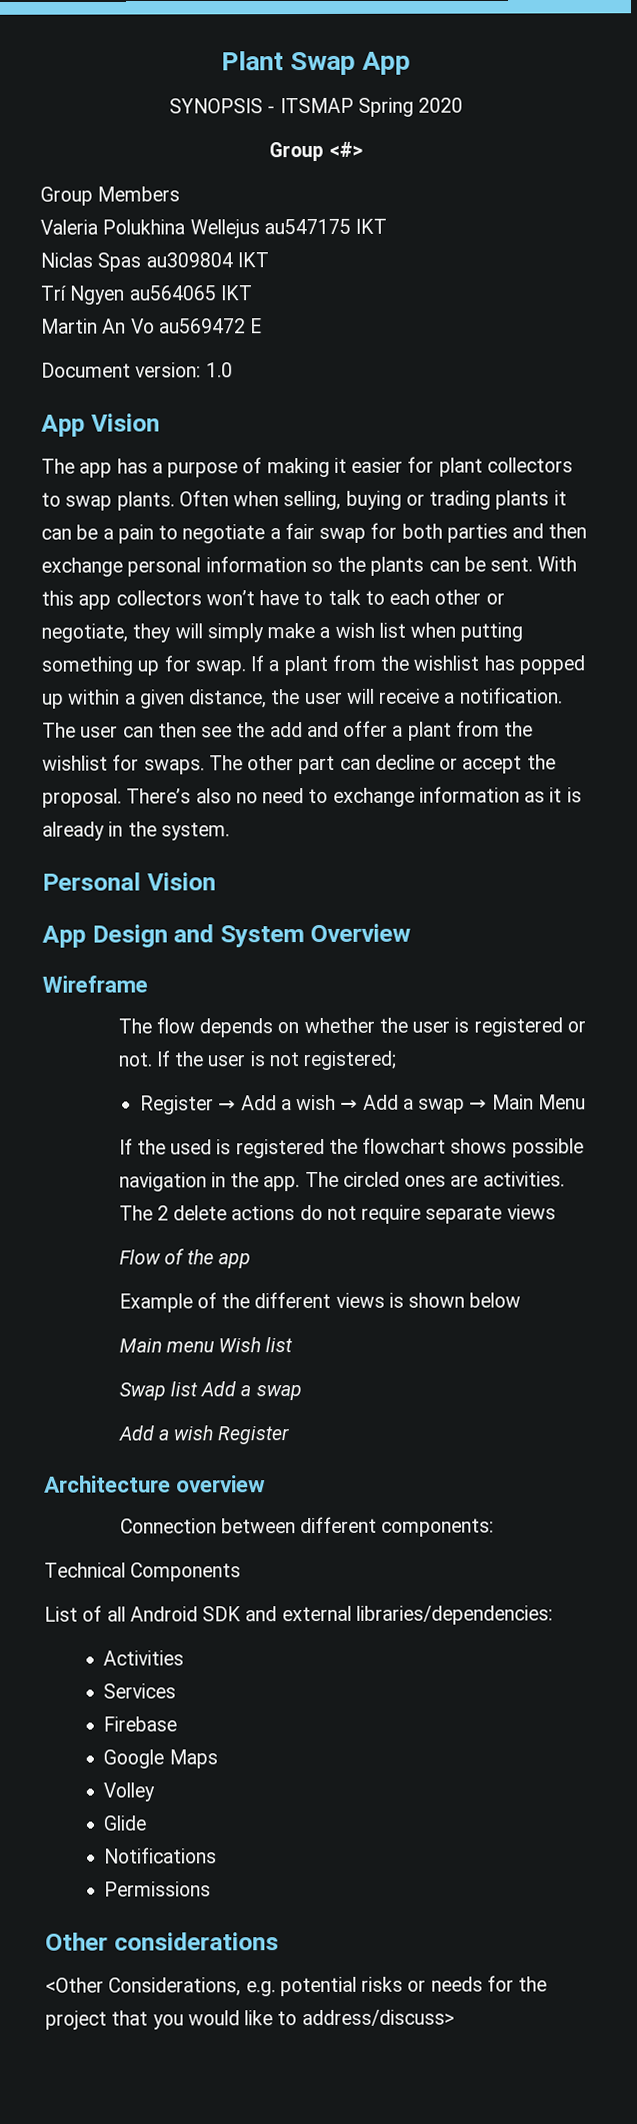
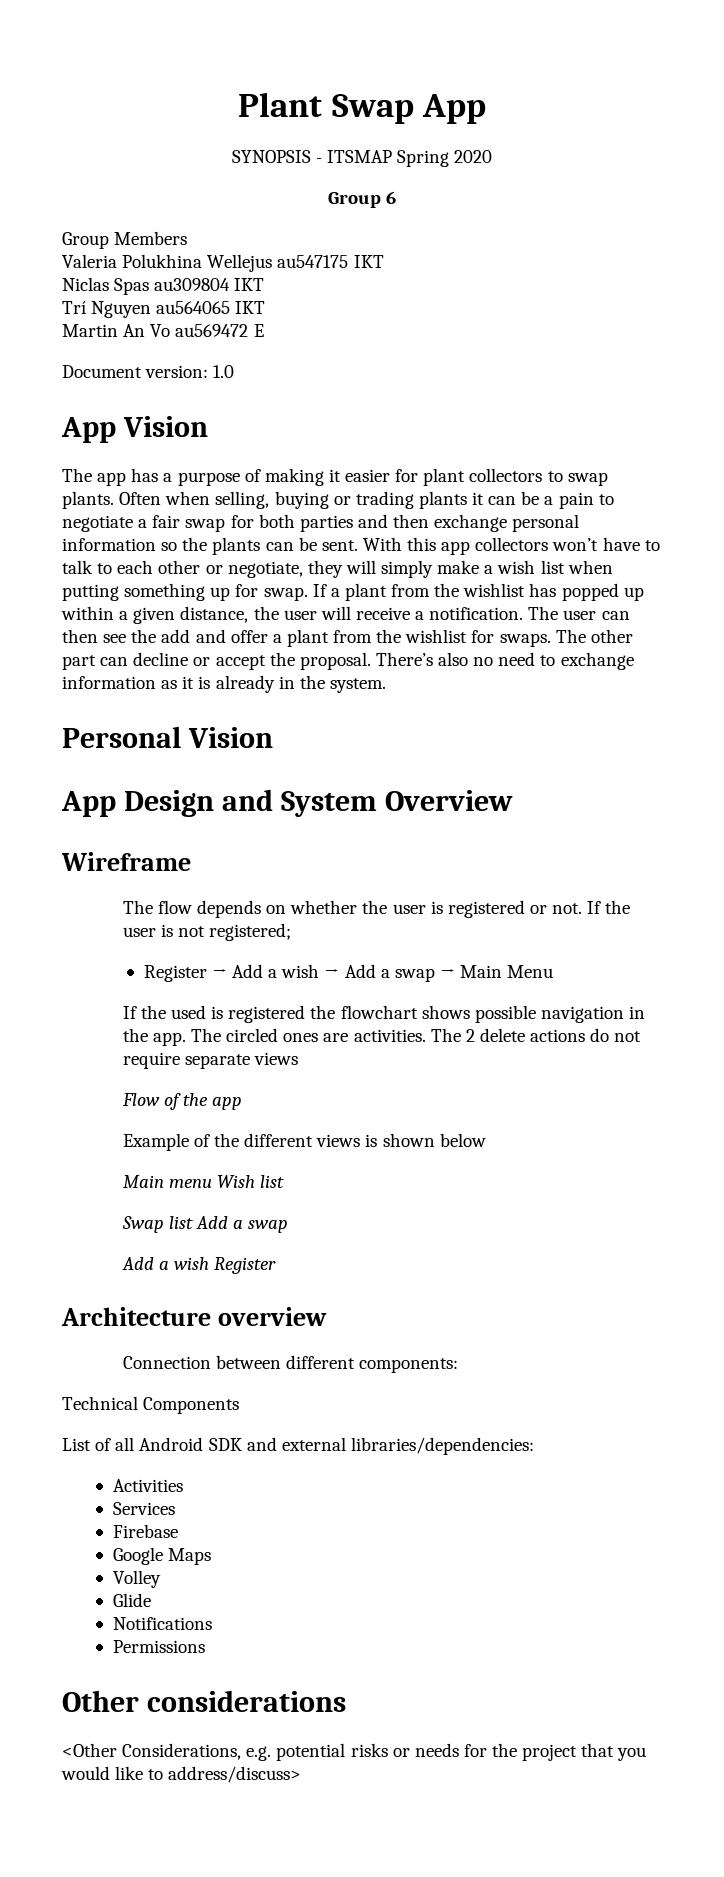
- Group <#>
+ Group 6
- Trí Ngyen au564065 IKT
+ Trí Nguyen au564065 IKT

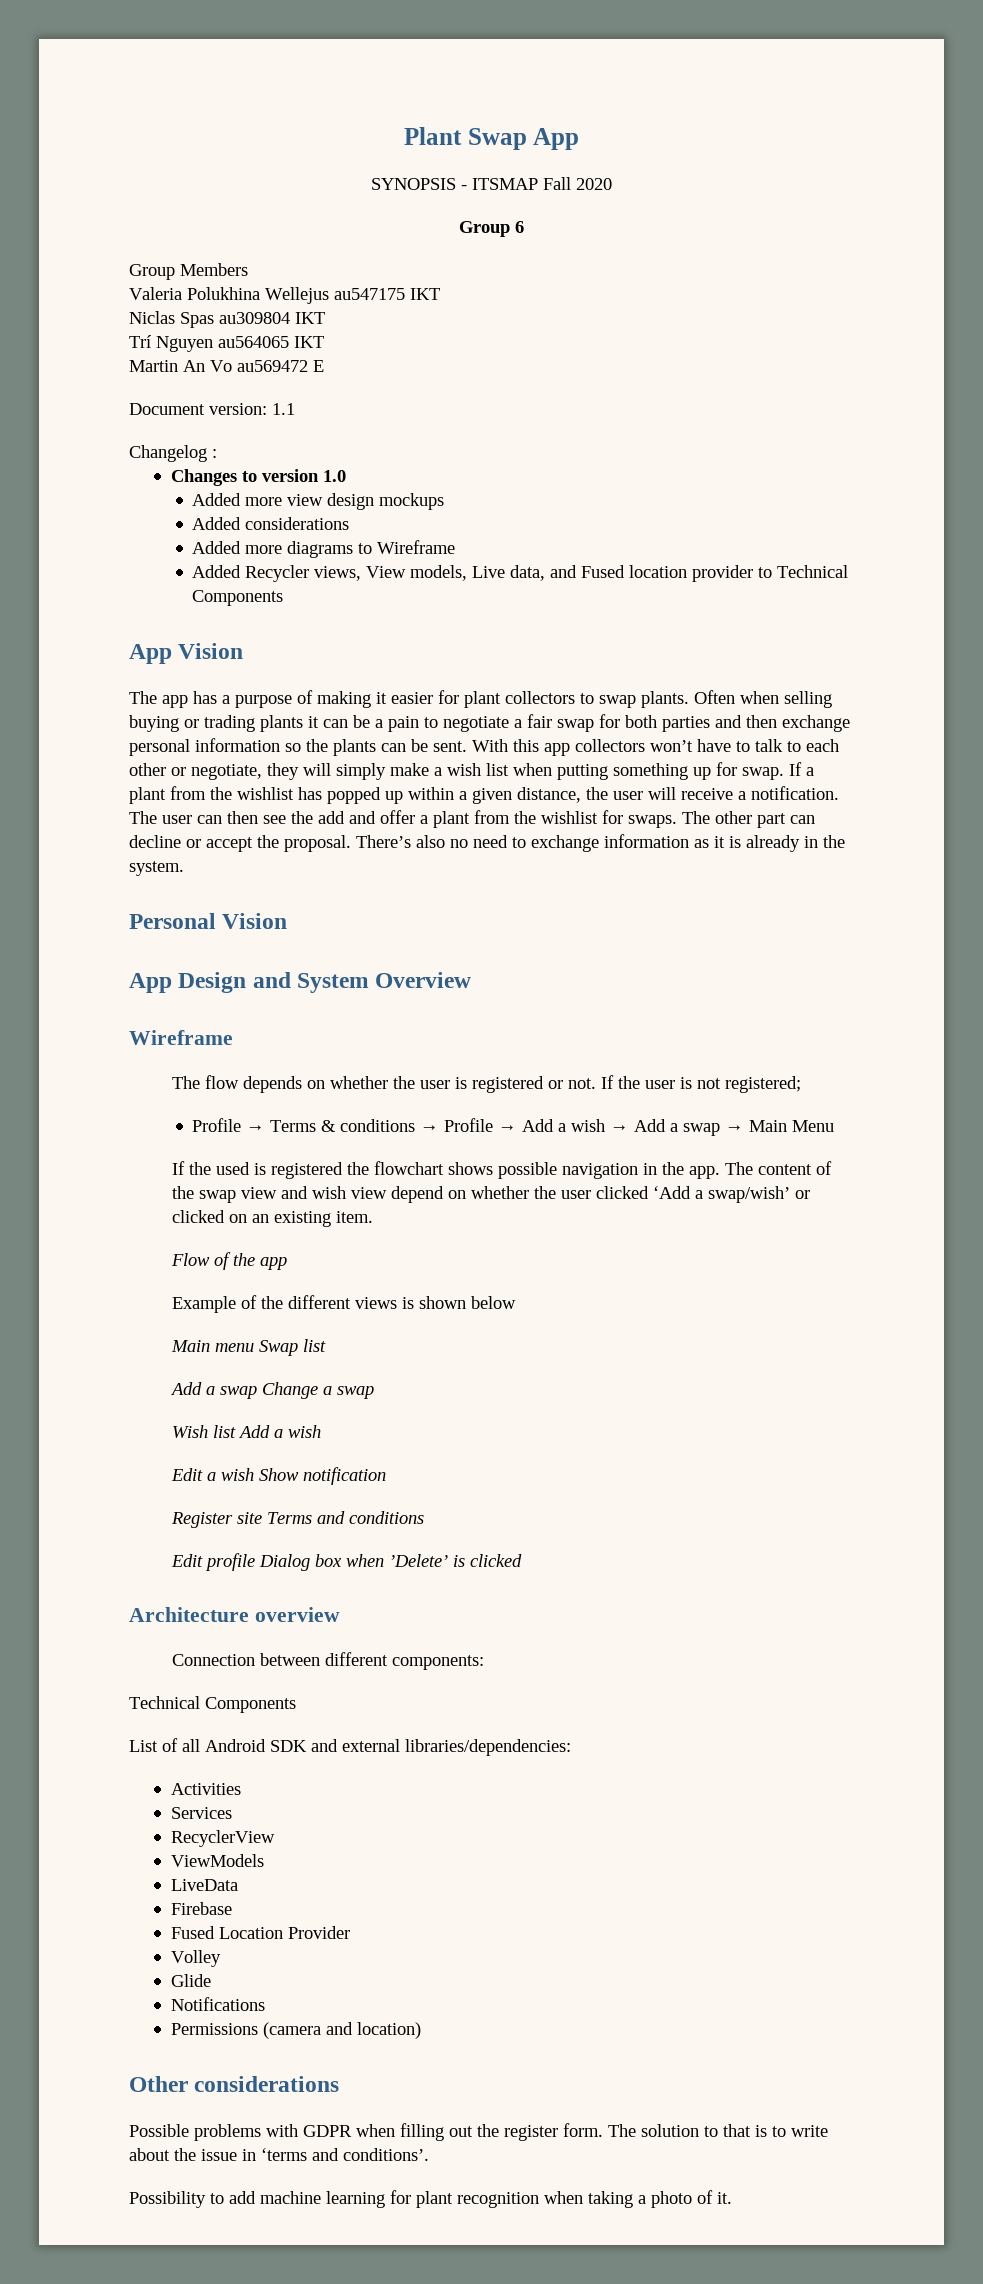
- SYNOPSIS - ITSMAP Spring 2020
+ SYNOPSIS - ITSMAP Fall 2020
- Document version: 1.0
+ Document version: 1.1
+ Changelog :
+ Changes to version 1.0
+ Added more view design mockups
+ Added considerations
+ Added more diagrams to Wireframe
+ Added Recycler views, View models, Live data, and Fused location provider to Technical Components
- Often when selling, buying or trading plants it can be a pain to negotiate a fair swap for both parties and then exchange personal information so the plants can be sent.
+ Often when selling buying or trading plants it can be a pain to negotiate a fair swap for both parties and then exchange personal information so the plants can be sent.
- Register → Add a wish → Add a swap → Main Menu
+ Profile → Terms & conditions → Profile → Add a wish → Add a swap → Main Menu
- The circled ones are activities. The 2 delete actions do not require separate views
+ The content of the swap view and wish view depend on whether the user clicked ‘Add a swap/wish’ or clicked on an existing item.
- Main menu Wish list
+ Main menu Swap list
- Swap list Add a swap
- Add a wish Register
+ Add a swap Change a swap
+ Wish list Add a wish
+ Edit a wish Show notification
+ Register site Terms and conditions
+ Edit profile Dialog box when ’Delete’ is clicked
+ RecyclerView
+ ViewModels
+ LiveData
  Firebase
- Google Maps
+ Fused Location Provider
- Permissions
+ Permissions (camera and location)
- <Other Considerations, e.g. potential risks or needs for the project that you would like to address/discuss>
+ Possible problems with GDPR when filling out the register form. The solution to that is to write about the issue in ‘terms and conditions’.
+ Possibility to add machine learning for plant recognition when taking a photo of it.

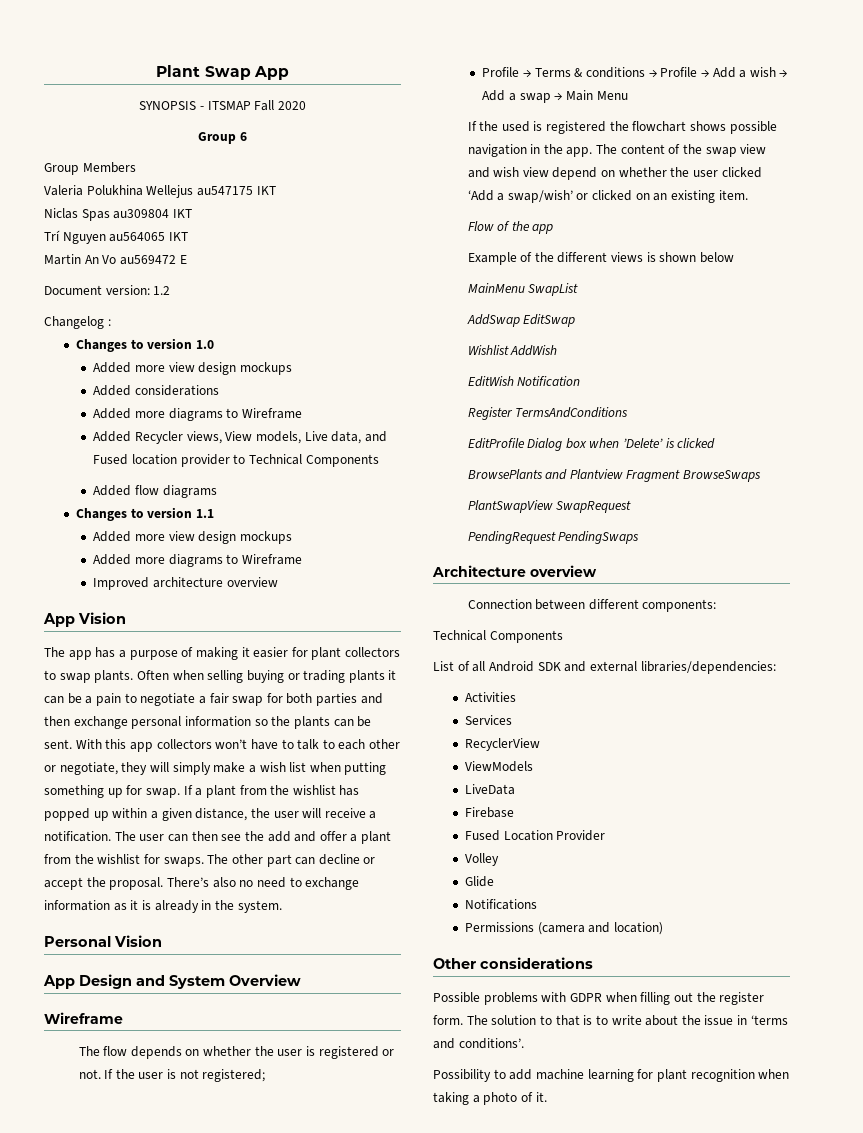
- Document version: 1.1
+ Document version: 1.2
+ Added flow diagrams
+ Changes to version 1.1
+ Added more view design mockups
+ Added more diagrams to Wireframe
+ Improved architecture overview
- Main menu Swap list
- Add a swap Change a swap
- Wish list Add a wish
- Edit a wish Show notification
- Register site Terms and conditions
- Edit profile Dialog box when ’Delete’ is clicked
+ MainMenu SwapList
+ AddSwap EditSwap
+ Wishlist AddWish
+ EditWish Notification
+ Register TermsAndConditions
+ EditProfile Dialog box when ’Delete’ is clicked
+ BrowsePlants and Plantview Fragment BrowseSwaps
+ PlantSwapView SwapRequest
+ PendingRequest PendingSwaps

